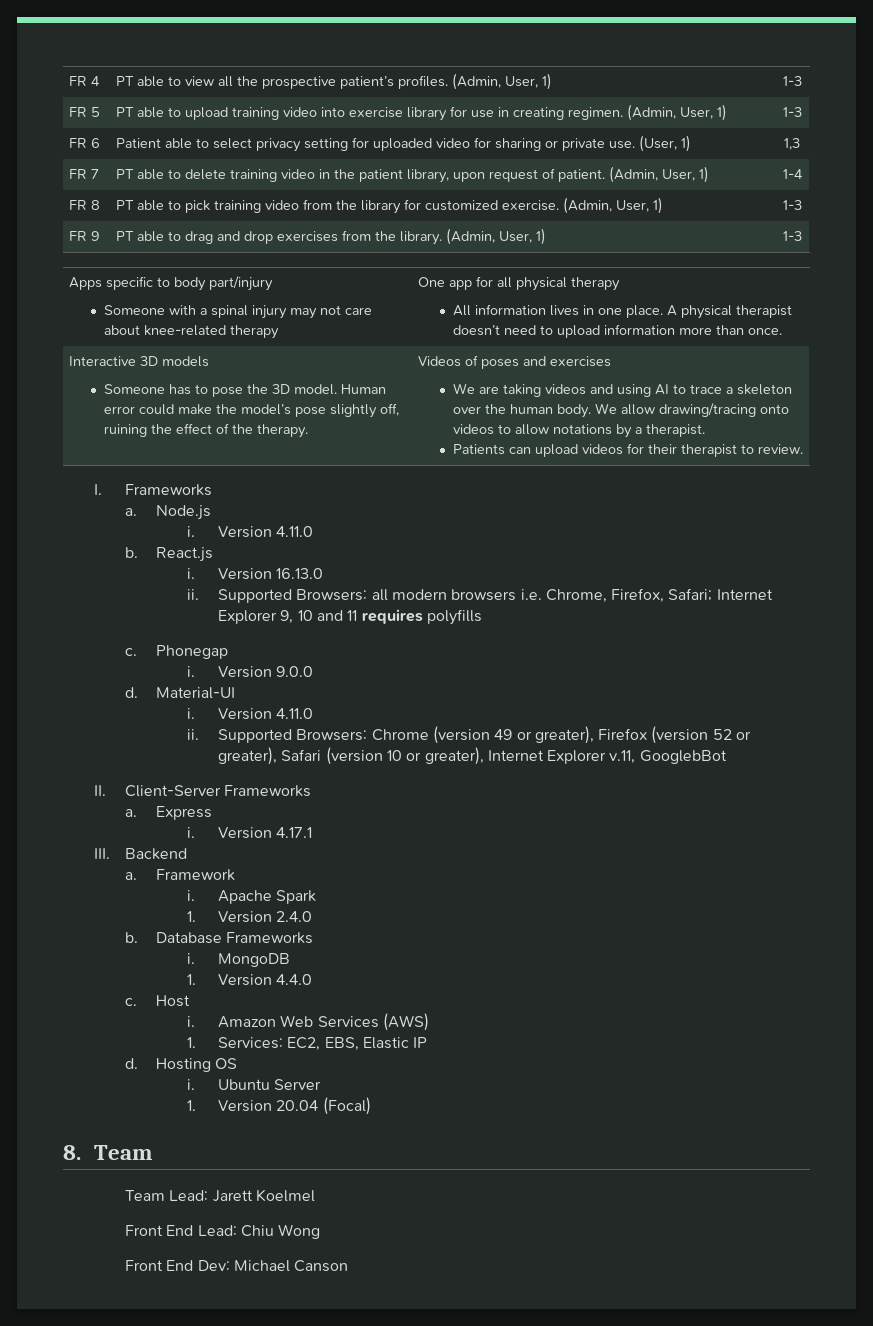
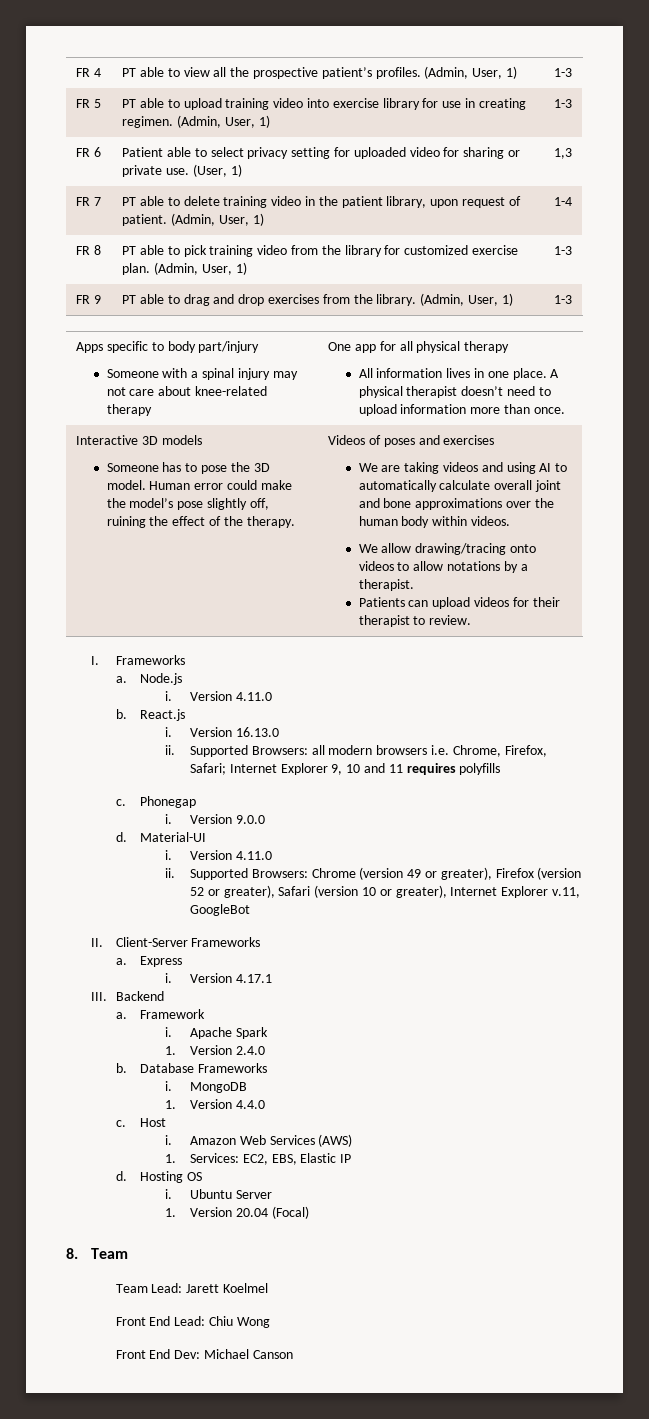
- FR 8 | PT able to pick training video from the library for customized exercise. (Admin, User, 1) | 1-3
+ FR 8 | PT able to pick training video from the library for customized exercise plan. (Admin, User, 1) | 1-3
- We are taking videos and using AI to trace a skeleton over the human body. We allow drawing/tracing onto videos to allow notations by a therapist.
+ We are taking videos and using AI to automatically calculate overall joint and bone approximations over the human body within videos.
+ We allow drawing/tracing onto videos to allow notations by a therapist.
- Supported Browsers: Chrome (version 49 or greater), Firefox (version 52 or greater), Safari (version 10 or greater), Internet Explorer v.11, GooglebBot
+ Supported Browsers: Chrome (version 49 or greater), Firefox (version 52 or greater), Safari (version 10 or greater), Internet Explorer v.11, GoogleBot

